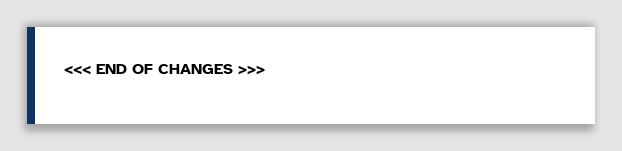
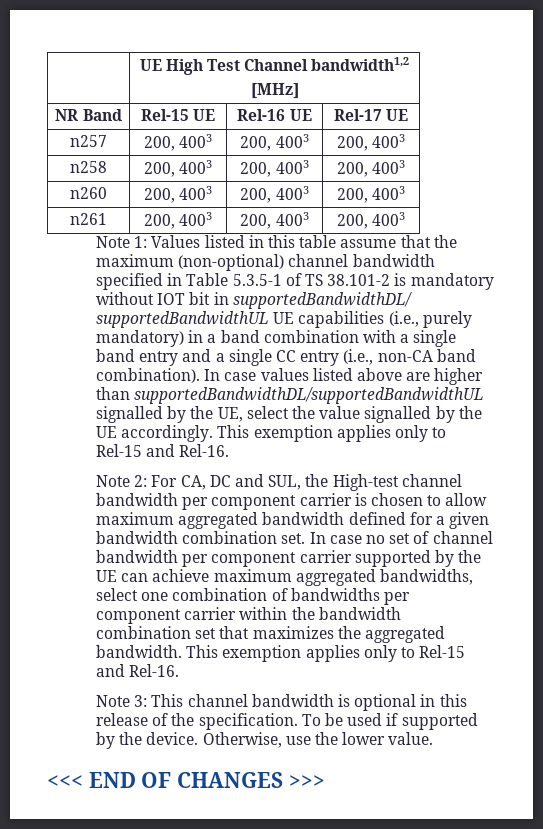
+ | UE High Test Channel bandwidth1,2
+ [MHz]
+ NR Band | Rel-15 UE | Rel-16 UE | Rel-17 UE
+ n257 | 200, 4003 | 200, 4003 | 200, 4003
+ n258 | 200, 4003 | 200, 4003 | 200, 4003
+ n260 | 200, 4003 | 200, 4003 | 200, 4003
+ n261 | 200, 4003 | 200, 4003 | 200, 4003
+ Note 1: Values listed in this table assume that the maximum (non-optional) channel bandwidth specified in Table 5.3.5-1 of TS 38.101-2 is mandatory without IOT bit in supportedBandwidthDL/ supportedBandwidthUL UE capabilities (i.e., purely mandatory) in a band combination with a single band entry and a single CC entry (i.e., non-CA band combination). In case values listed above are higher than supportedBandwidthDL/supportedBandwidthUL signalled by the UE, select the value signalled by the UE accordingly. This exemption applies only to Rel-15 and Rel-16.
+ Note 2: For CA, DC and SUL, the High-test channel bandwidth per component carrier is chosen to allow maximum aggregated bandwidth defined for a given bandwidth combination set. In case no set of channel bandwidth per component carrier supported by the UE can achieve maximum aggregated bandwidths, select one combination of bandwidths per component carrier within the bandwidth combination set that maximizes the aggregated bandwidth. This exemption applies only to Rel-15 and Rel-16.
+ Note 3: This channel bandwidth is optional in this release of the specification. To be used if supported by the device. Otherwise, use the lower value.

